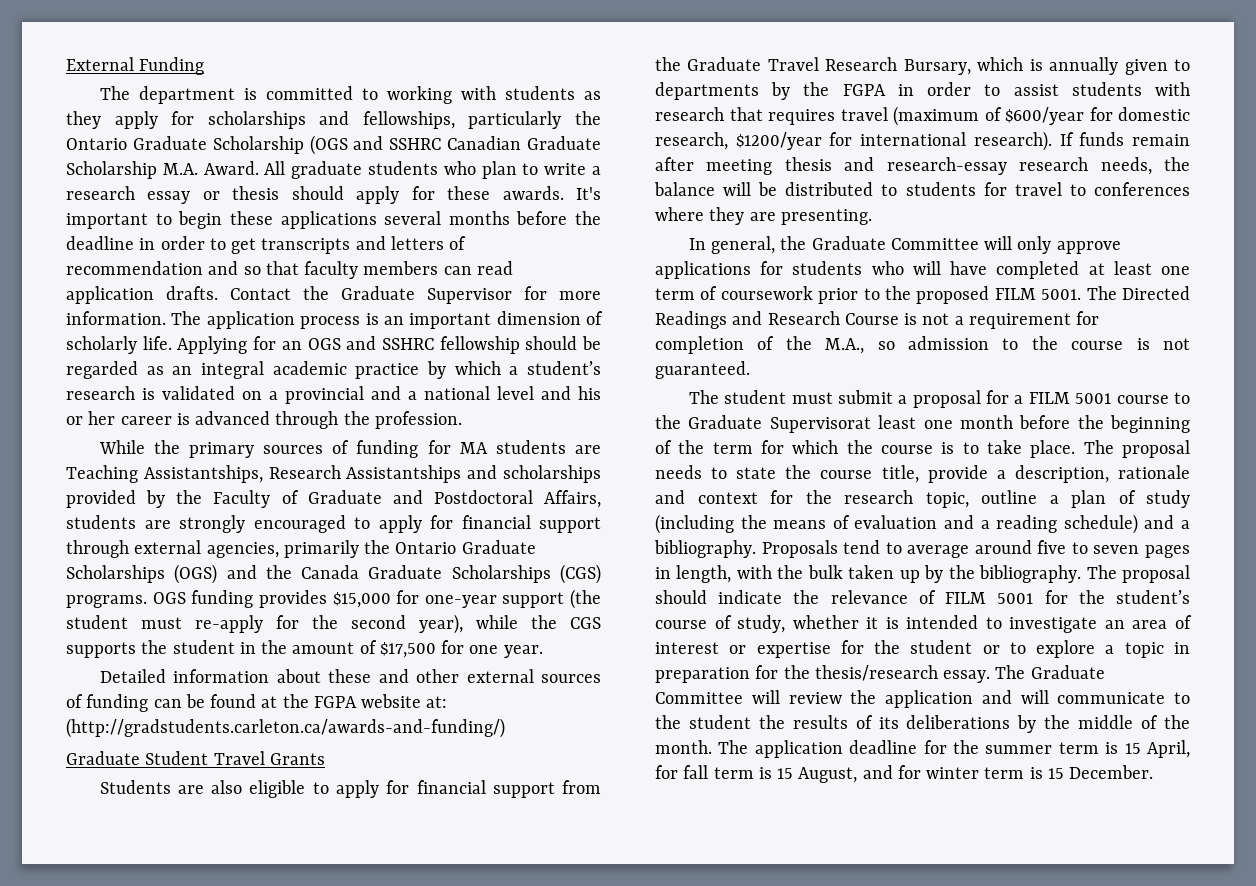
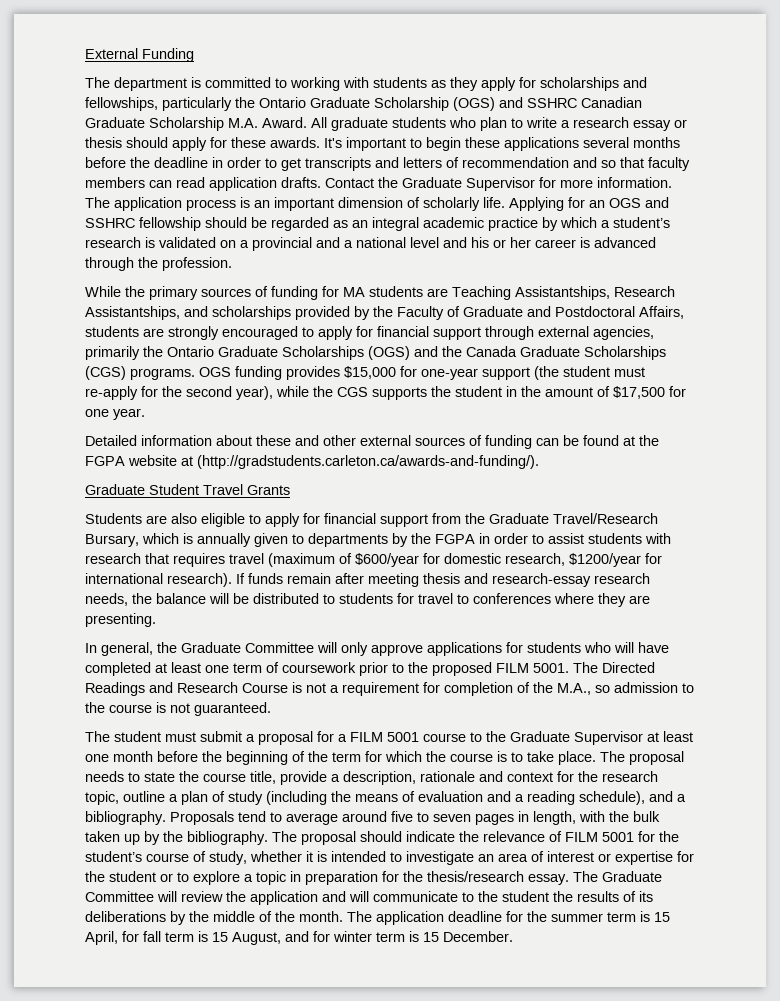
- The department is committed to working with students as they apply for scholarships and fellowships, particularly the Ontario Graduate Scholarship (OGS and SSHRC Canadian Graduate Scholarship M.A. Award.
+ The department is committed to working with students as they apply for scholarships and fellowships, particularly the Ontario Graduate Scholarship (OGS) and SSHRC Canadian Graduate Scholarship M.A. Award.
- While the primary sources of funding for MA students are Teaching Assistantships, Research Assistantships and scholarships provided by the Faculty of Graduate and Postdoctoral Affairs, students are strongly encouraged to apply for financial support through external agencies, primarily the Ontario Graduate Scholarships (OGS) and the Canada Graduate Scholarships (CGS) programs.
+ While the primary sources of funding for MA students are Teaching Assistantships, Research Assistantships, and scholarships provided by the Faculty of Graduate and Postdoctoral Affairs, students are strongly encouraged to apply for financial support through external agencies, primarily the Ontario Graduate Scholarships (OGS) and the Canada Graduate Scholarships (CGS) programs.
- Detailed information about these and other external sources of funding can be found at the FGPA website at: (http://gradstudents.carleton.ca/awards-and-funding/)
+ Detailed information about these and other external sources of funding can be found at the FGPA website at (http://gradstudents.carleton.ca/awards-and-funding/).
- Students are also eligible to apply for financial support from the Graduate Travel Research Bursary, which is annually given to departments by the FGPA in order to assist students with research that requires travel (maximum of $600/year for domestic research, $1200/year for international research).
+ Students are also eligible to apply for financial support from the Graduate Travel/Research Bursary, which is annually given to departments by the FGPA in order to assist students with research that requires travel (maximum of $600/year for domestic research, $1200/year for international research).
- The student must submit a proposal for a FILM 5001 course to the Graduate Supervisorat least one month before the beginning of the term for which the course is to take place.
+ The student must submit a proposal for a FILM 5001 course to the Graduate Supervisor at least one month before the beginning of the term for which the course is to take place.
- The proposal needs to state the course title, provide a description, rationale and context for the research topic, outline a plan of study (including the means of evaluation and a reading schedule) and a bibliography.
+ The proposal needs to state the course title, provide a description, rationale and context for the research topic, outline a plan of study (including the means of evaluation and a reading schedule), and a bibliography.

